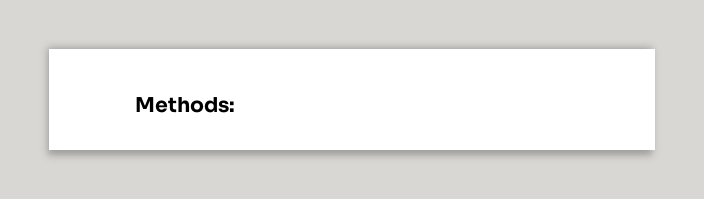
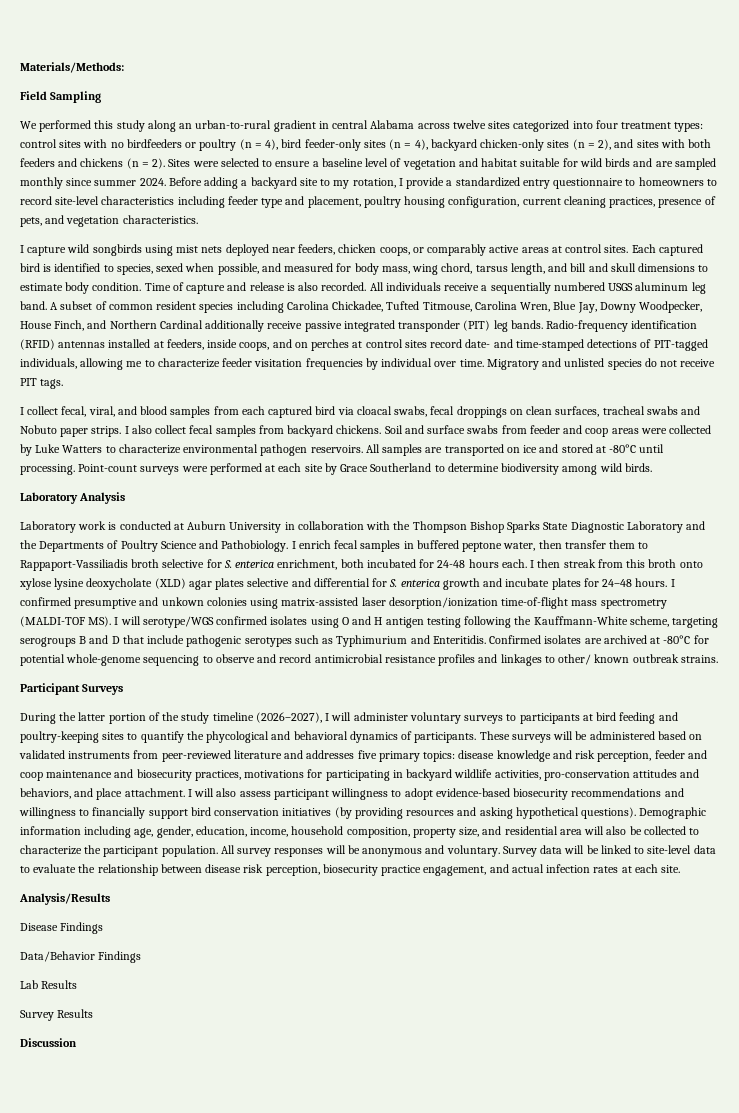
- Methods:
+ Materials/Methods:
+ Field Sampling
+ We performed this study along an urban-to-rural gradient in central Alabama across twelve sites categorized into four treatment types: control sites with no birdfeeders or poultry (n = 4), bird feeder-only sites (n = 4), backyard chicken-only sites (n = 2), and sites with both feeders and chickens (n = 2). Sites were selected to ensure a baseline level of vegetation and habitat suitable for wild birds and are sampled monthly since summer 2024. Before adding a backyard site to my rotation, I provide a standardized entry questionnaire to homeowners to record site-level characteristics including feeder type and placement, poultry housing configuration, current cleaning practices, presence of pets, and vegetation characteristics.
+ I capture wild songbirds using mist nets deployed near feeders, chicken coops, or comparably active areas at control sites. Each captured bird is identified to species, sexed when possible, and measured for body mass, wing chord, tarsus length, and bill and skull dimensions to estimate body condition. Time of capture and release is also recorded. All individuals receive a sequentially numbered USGS aluminum leg band. A subset of common resident species including Carolina Chickadee, Tufted Titmouse, Carolina Wren, Blue Jay, Downy Woodpecker, House Finch, and Northern Cardinal additionally receive passive integrated transponder (PIT) leg bands. Radio-frequency identification (RFID) antennas installed at feeders, inside coops, and on perches at control sites record date- and time-stamped detections of PIT-tagged individuals, allowing me to characterize feeder visitation frequencies by individual over time. Migratory and unlisted species do not receive PIT tags.
+ I collect fecal, viral, and blood samples from each captured bird via cloacal swabs, fecal droppings on clean surfaces, tracheal swabs and Nobuto paper strips. I also collect fecal samples from backyard chickens. Soil and surface swabs from feeder and coop areas were collected by Luke Watters to characterize environmental pathogen reservoirs. All samples are transported on ice and stored at -80°C until processing. Point-count surveys were performed at each site by Grace Southerland to determine biodiversity among wild birds.
+ Laboratory Analysis
+ Laboratory work is conducted at Auburn University in collaboration with the Thompson Bishop Sparks State Diagnostic Laboratory and the Departments of Poultry Science and Pathobiology. I enrich fecal samples in buffered peptone water, then transfer them to Rappaport-Vassiliadis broth selective for S. enterica enrichment, both incubated for 24-48 hours each. I then streak from this broth onto xylose lysine deoxycholate (XLD) agar plates selective and differential for S. enterica growth and incubate plates for 24–48 hours. I confirmed presumptive and unkown colonies using matrix-assisted laser desorption/ionization time-of-flight mass spectrometry (MALDI-TOF MS). I will serotype/WGS confirmed isolates using O and H antigen testing following the Kauffmann-White scheme, targeting serogroups B and D that include pathogenic serotypes such as Typhimurium and Enteritidis. Confirmed isolates are archived at -80°C for potential whole-genome sequencing to observe and record antimicrobial resistance profiles and linkages to other/ known outbreak strains.
+ Participant Surveys
+ During the latter portion of the study timeline (2026–2027), I will administer voluntary surveys to participants at bird feeding and poultry-keeping sites to quantify the phycological and behavioral dynamics of participants. These surveys will be administered based on validated instruments from peer-reviewed literature and addresses five primary topics: disease knowledge and risk perception, feeder and coop maintenance and biosecurity practices, motivations for participating in backyard wildlife activities, pro-conservation attitudes and behaviors, and place attachment. I will also assess participant willingness to adopt evidence-based biosecurity recommendations and willingness to financially support bird conservation initiatives (by providing resources and asking hypothetical questions). Demographic information including age, gender, education, income, household composition, property size, and residential area will also be collected to characterize the participant population. All survey responses will be anonymous and voluntary. Survey data will be linked to site-level data to evaluate the relationship between disease risk perception, biosecurity practice engagement, and actual infection rates at each site.
+ Analysis/Results
+ Disease Findings
+ Data/Behavior Findings
+ Lab Results
+ Survey Results
+ Discussion

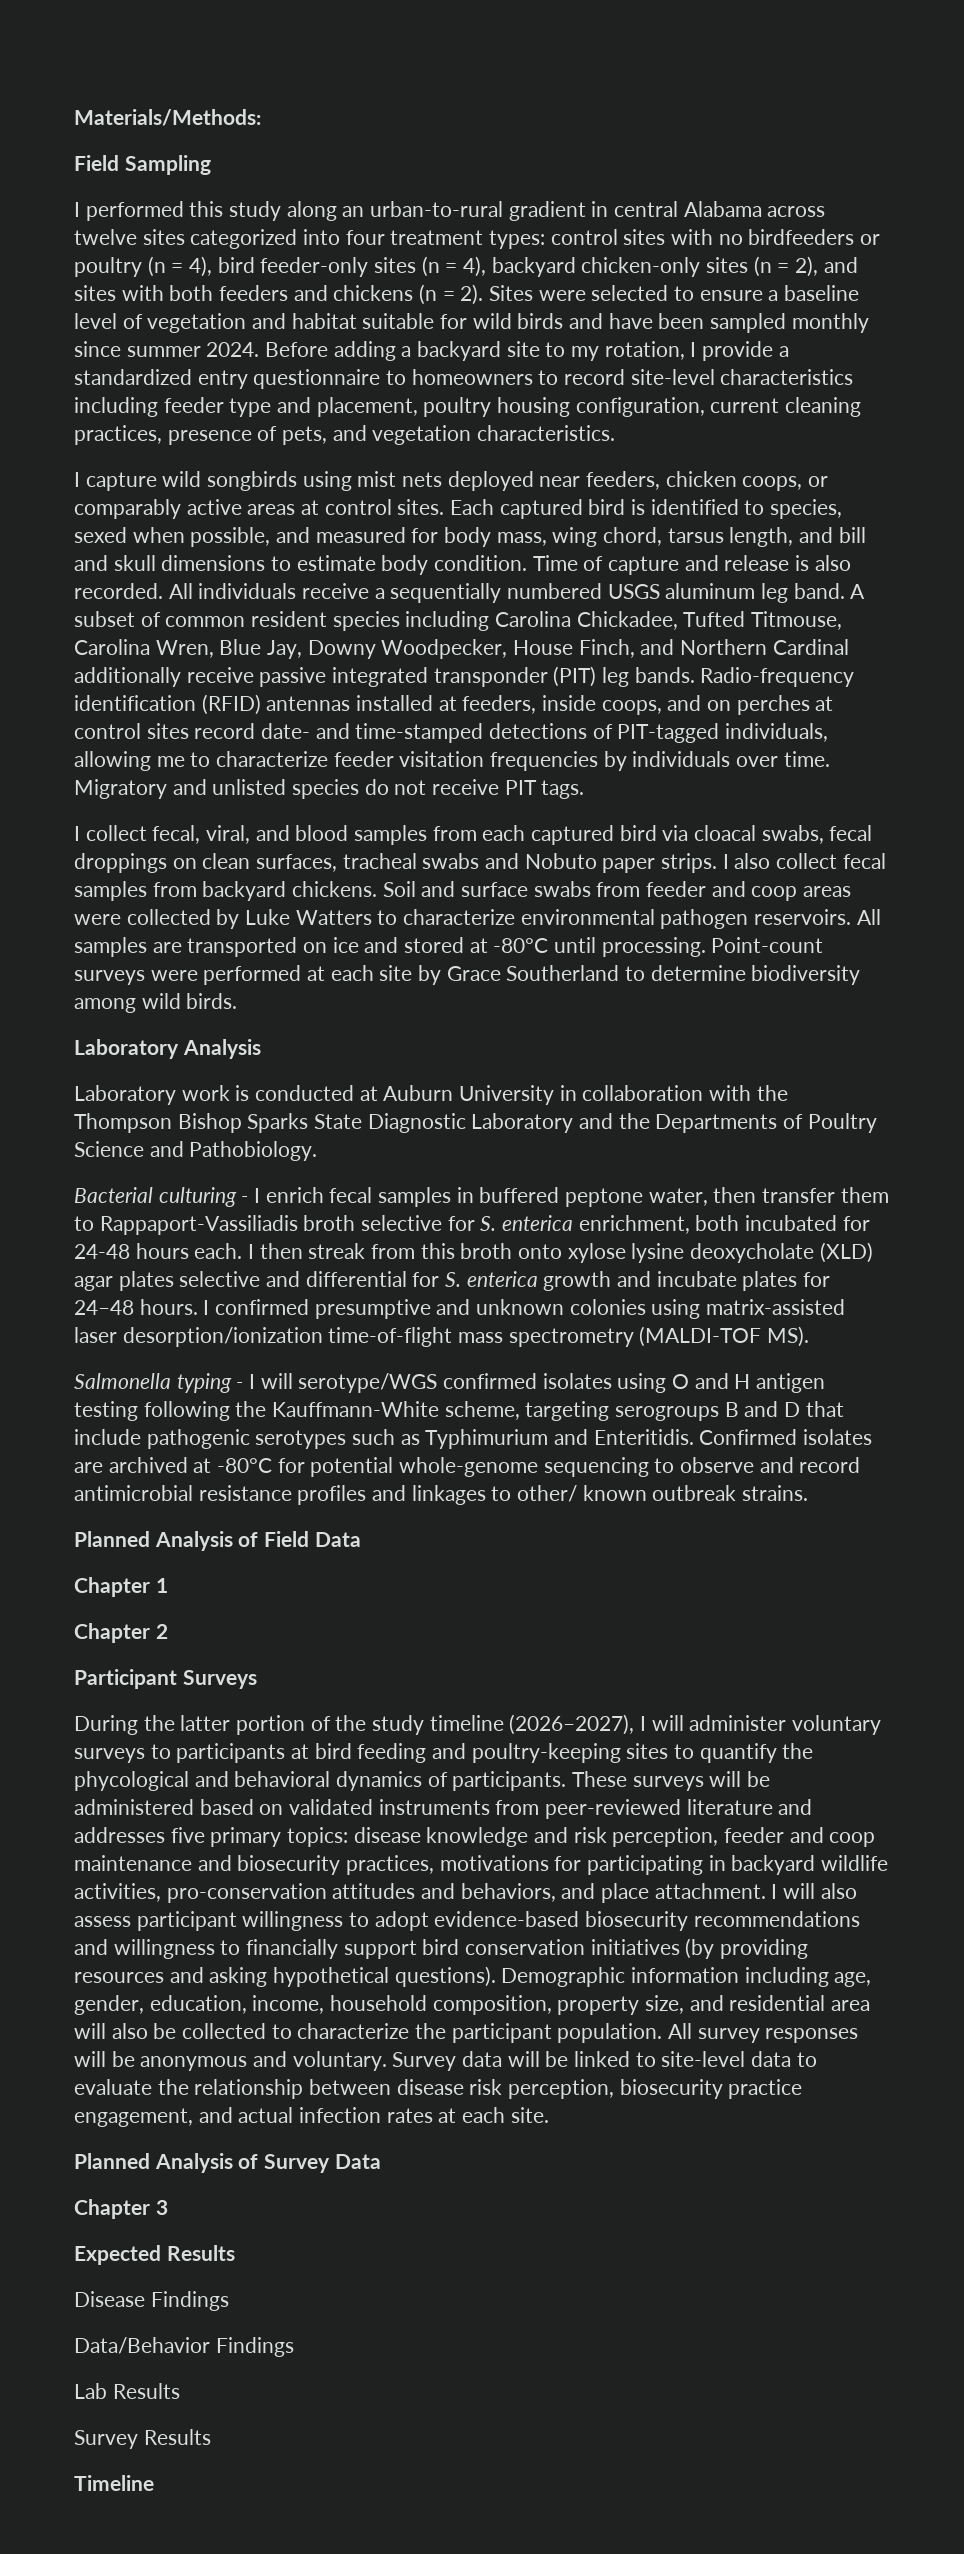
- We performed this study along an urban-to-rural gradient in central Alabama across twelve sites categorized into four treatment types: control sites with no birdfeeders or poultry (n = 4), bird feeder-only sites (n = 4), backyard chicken-only sites (n = 2), and sites with both feeders and chickens (n = 2).
+ I performed this study along an urban-to-rural gradient in central Alabama across twelve sites categorized into four treatment types: control sites with no birdfeeders or poultry (n = 4), bird feeder-only sites (n = 4), backyard chicken-only sites (n = 2), and sites with both feeders and chickens (n = 2).
- Sites were selected to ensure a baseline level of vegetation and habitat suitable for wild birds and are sampled monthly since summer 2024.
+ Sites were selected to ensure a baseline level of vegetation and habitat suitable for wild birds and have been sampled monthly since summer 2024.
- Radio-frequency identification (RFID) antennas installed at feeders, inside coops, and on perches at control sites record date- and time-stamped detections of PIT-tagged individuals, allowing me to characterize feeder visitation frequencies by individual over time.
+ Radio-frequency identification (RFID) antennas installed at feeders, inside coops, and on perches at control sites record date- and time-stamped detections of PIT-tagged individuals, allowing me to characterize feeder visitation frequencies by individuals over time.
- Laboratory work is conducted at Auburn University in collaboration with the Thompson Bishop Sparks State Diagnostic Laboratory and the Departments of Poultry Science and Pathobiology. I enrich fecal samples in buffered peptone water, then transfer them to Rappaport-Vassiliadis broth selective for S. enterica enrichment, both incubated for 24-48 hours each.
+ Laboratory work is conducted at Auburn University in collaboration with the Thompson Bishop Sparks State Diagnostic Laboratory and the Departments of Poultry Science and Pathobiology.
+ Bacterial culturing - I enrich fecal samples in buffered peptone water, then transfer them to Rappaport-Vassiliadis broth selective for S. enterica enrichment, both incubated for 24-48 hours each.
- I confirmed presumptive and unkown colonies using matrix-assisted laser desorption/ionization time-of-flight mass spectrometry (MALDI-TOF MS). I will serotype/WGS confirmed isolates using O and H antigen testing following the Kauffmann-White scheme, targeting serogroups B and D that include pathogenic serotypes such as Typhimurium and Enteritidis.
+ I confirmed presumptive and unknown colonies using matrix-assisted laser desorption/ionization time-of-flight mass spectrometry (MALDI-TOF MS).
+ Salmonella typing - I will serotype/WGS confirmed isolates using O and H antigen testing following the Kauffmann-White scheme, targeting serogroups B and D that include pathogenic serotypes such as Typhimurium and Enteritidis.
+ Planned Analysis of Field Data
+ Chapter 1
+ Chapter 2
- Analysis/Results
+ Planned Analysis of Survey Data
+ Chapter 3
+ Expected Results
- Discussion
+ Timeline

